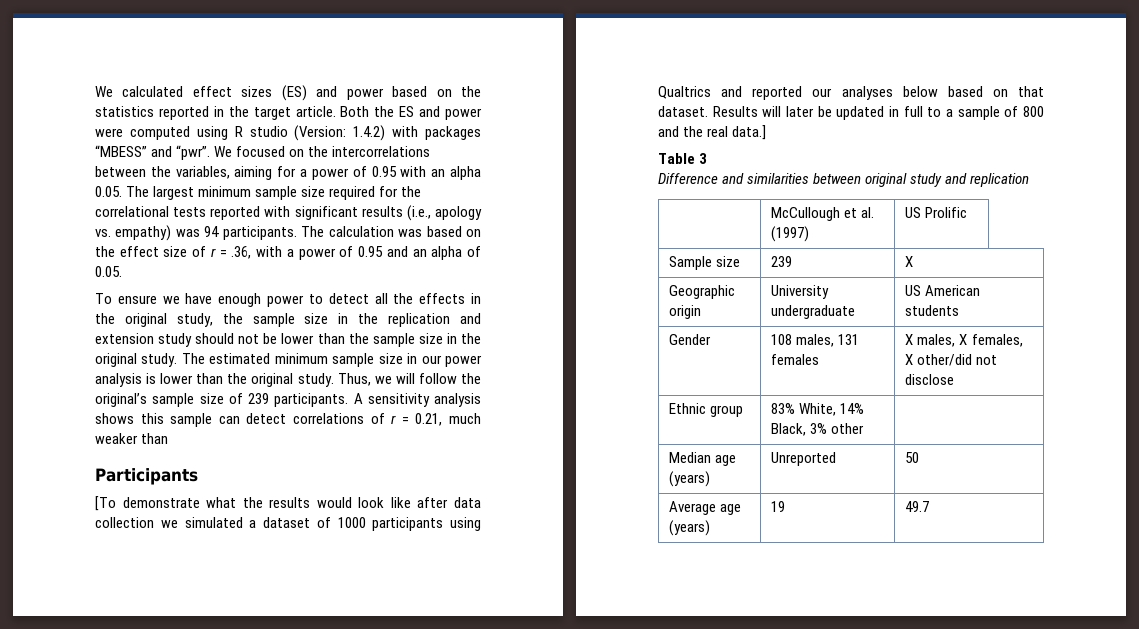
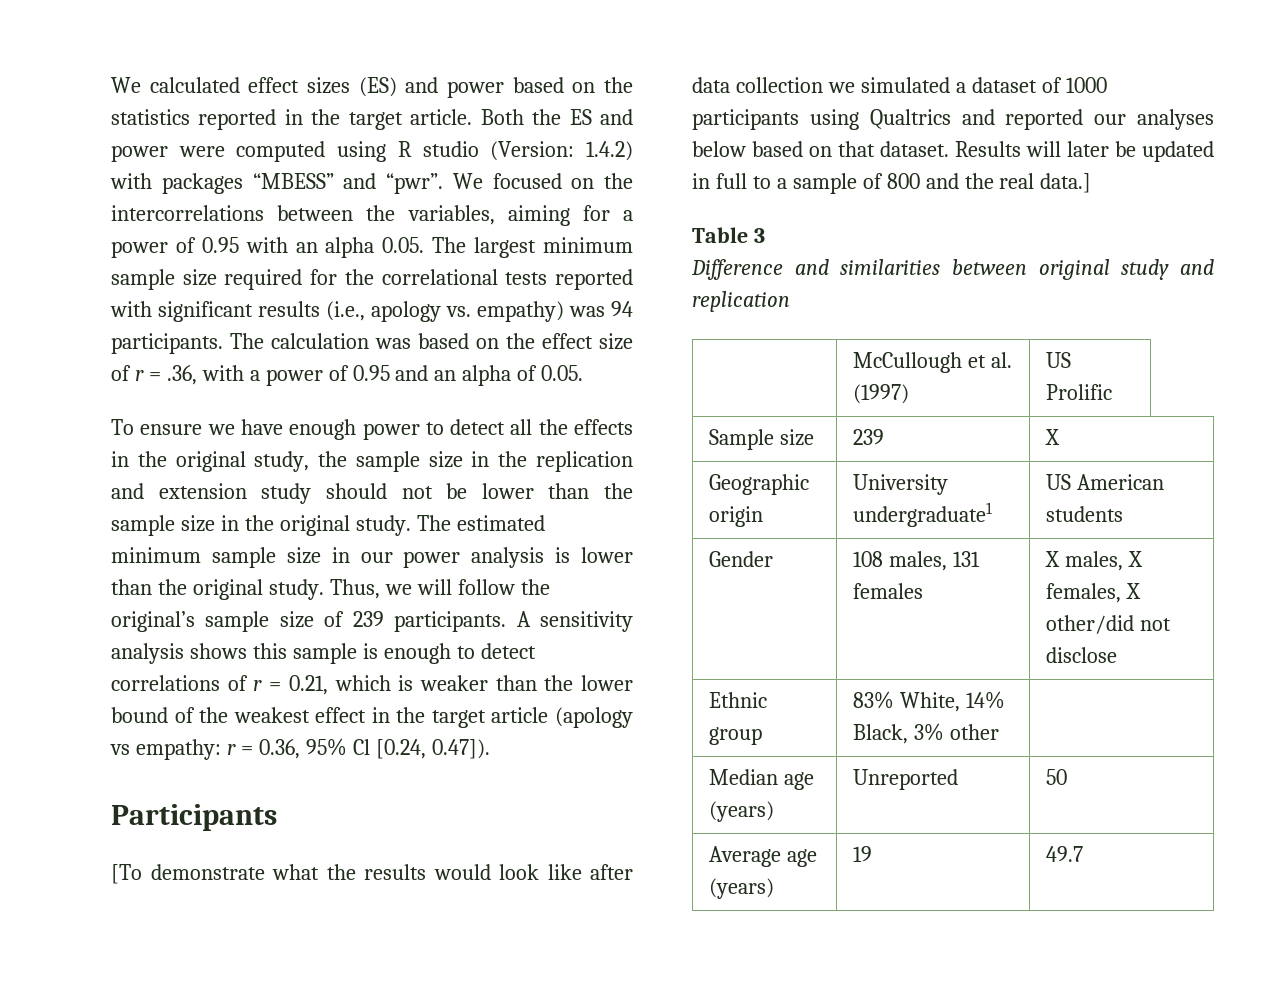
- A sensitivity analysis shows this sample can detect correlations of r = 0.21, much weaker than
+ A sensitivity analysis shows this sample is enough to detect correlations of r = 0.21, which is weaker than the lower bound of the weakest effect in the target article (apology vs empathy: r = 0.36, 95% Cl [0.24, 0.47]).
- Geographic origin | University undergraduate | US American students
+ Geographic origin | University undergraduate1 | US American students

